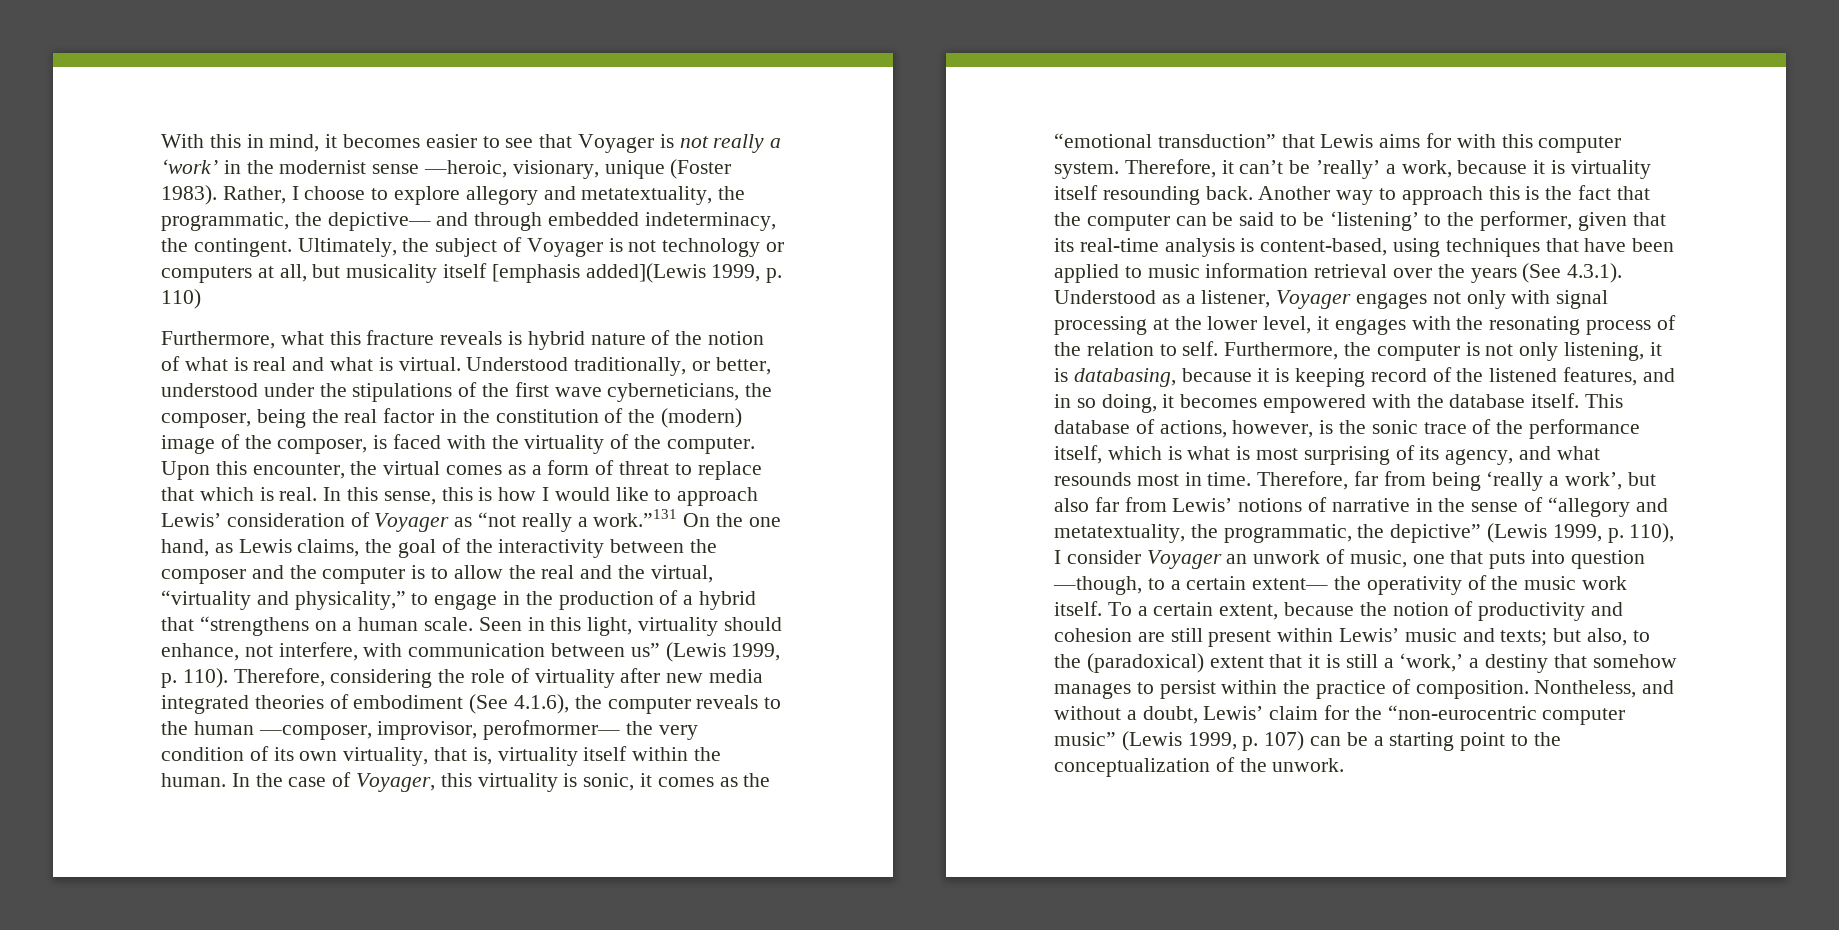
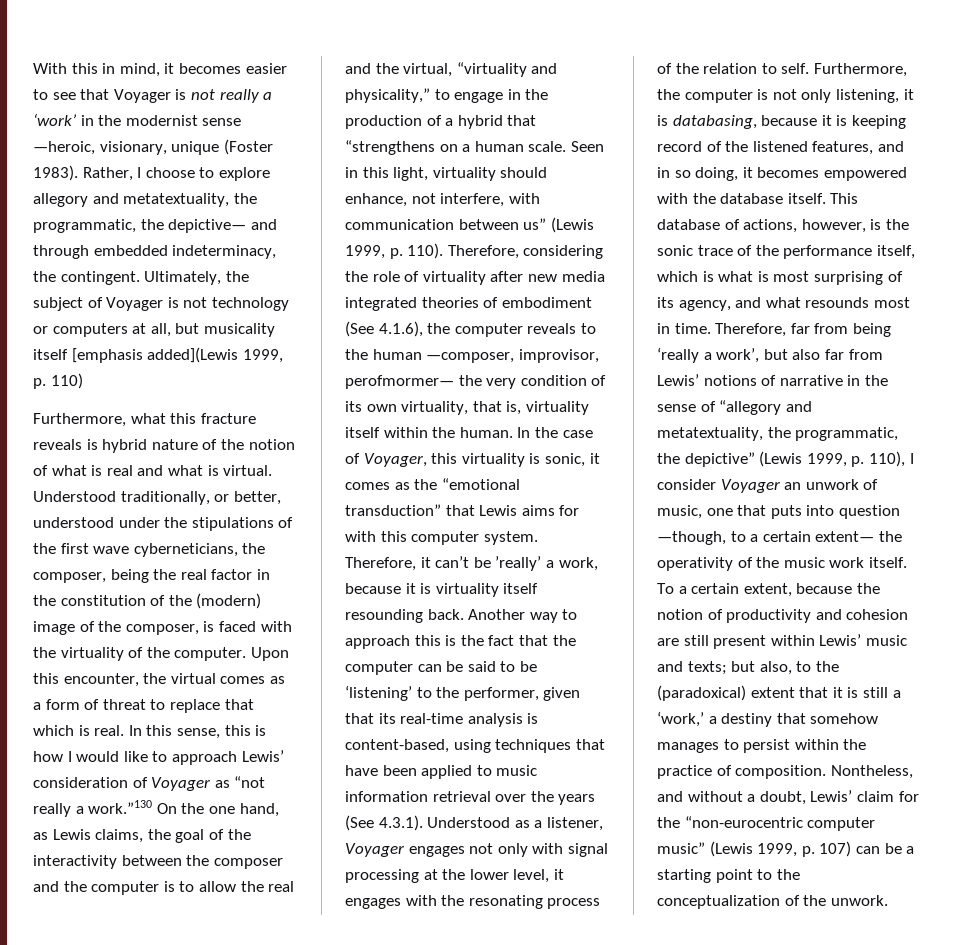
- In this sense, this is how I would like to approach Lewis’ consideration of Voyager as “not really a work.”131 On the one hand, as Lewis claims, the goal of the interactivity between the composer and the computer is to allow the real and the virtual, “virtuality and physicality,” to engage in the production of a hybrid that “strengthens on a human scale.
+ In this sense, this is how I would like to approach Lewis’ consideration of Voyager as “not really a work.”130 On the one hand, as Lewis claims, the goal of the interactivity between the composer and the computer is to allow the real and the virtual, “virtuality and physicality,” to engage in the production of a hybrid that “strengthens on a human scale.

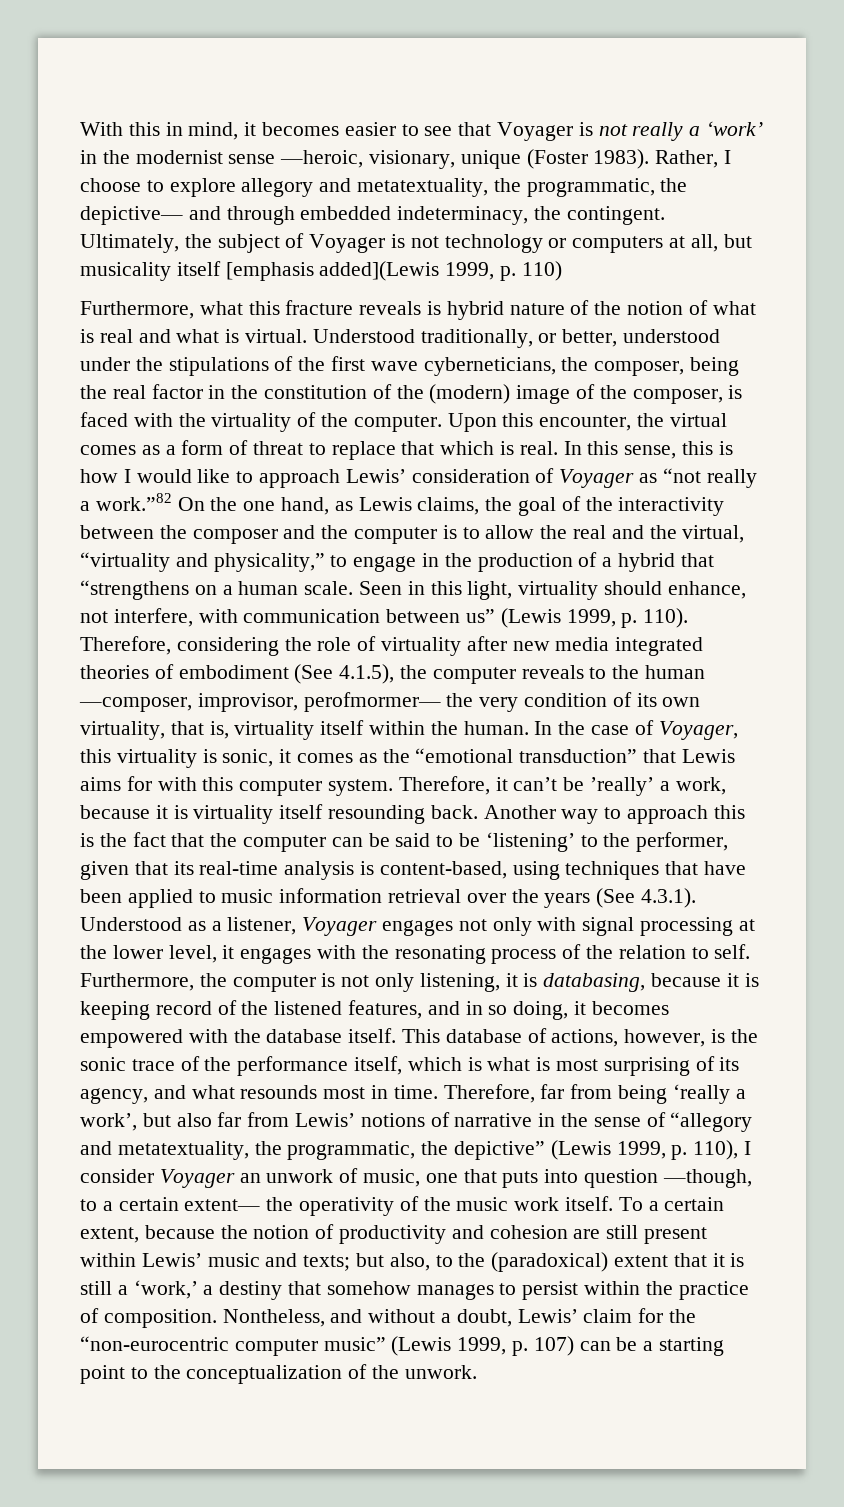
- In this sense, this is how I would like to approach Lewis’ consideration of Voyager as “not really a work.”130 On the one hand, as Lewis claims, the goal of the interactivity between the composer and the computer is to allow the real and the virtual, “virtuality and physicality,” to engage in the production of a hybrid that “strengthens on a human scale.
+ In this sense, this is how I would like to approach Lewis’ consideration of Voyager as “not really a work.”82 On the one hand, as Lewis claims, the goal of the interactivity between the composer and the computer is to allow the real and the virtual, “virtuality and physicality,” to engage in the production of a hybrid that “strengthens on a human scale.
- Therefore, considering the role of virtuality after new media integrated theories of embodiment (See 4.1.6), the computer reveals to the human —composer, improvisor, perofmormer— the very condition of its own virtuality, that is, virtuality itself within the human.
+ Therefore, considering the role of virtuality after new media integrated theories of embodiment (See 4.1.5), the computer reveals to the human —composer, improvisor, perofmormer— the very condition of its own virtuality, that is, virtuality itself within the human.

